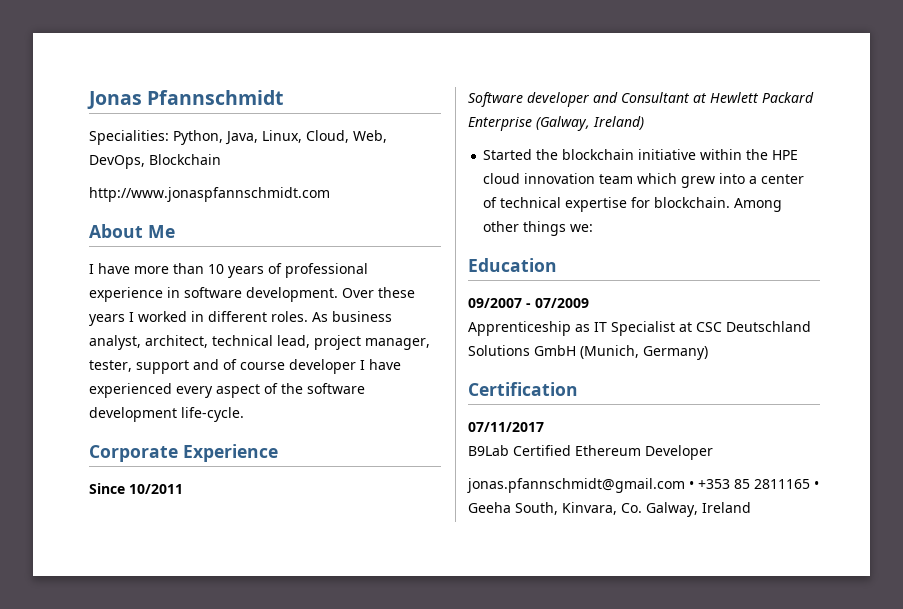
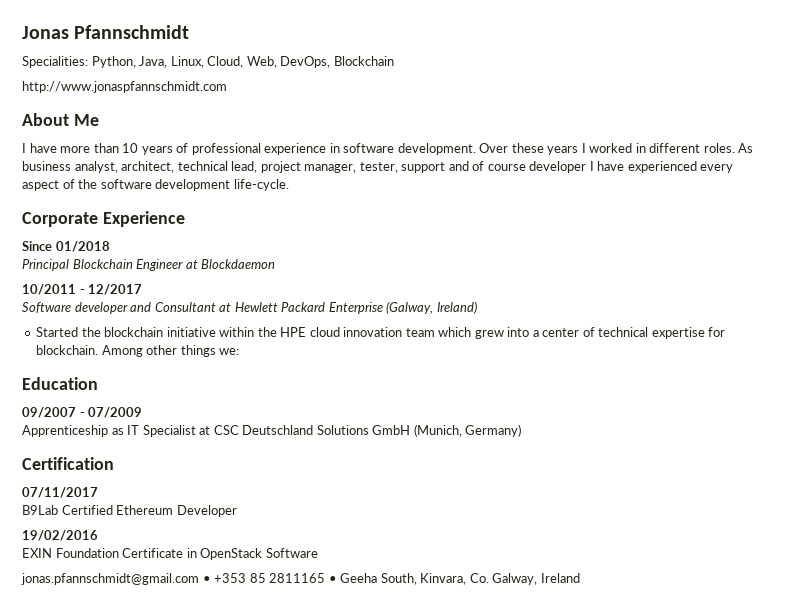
- Since 10/2011
+ Since 01/2018
+ Principal Blockchain Engineer at Blockdaemon
+ 10/2011 - 12/2017
+ 19/02/2016
+ EXIN Foundation Certificate in OpenStack Software

